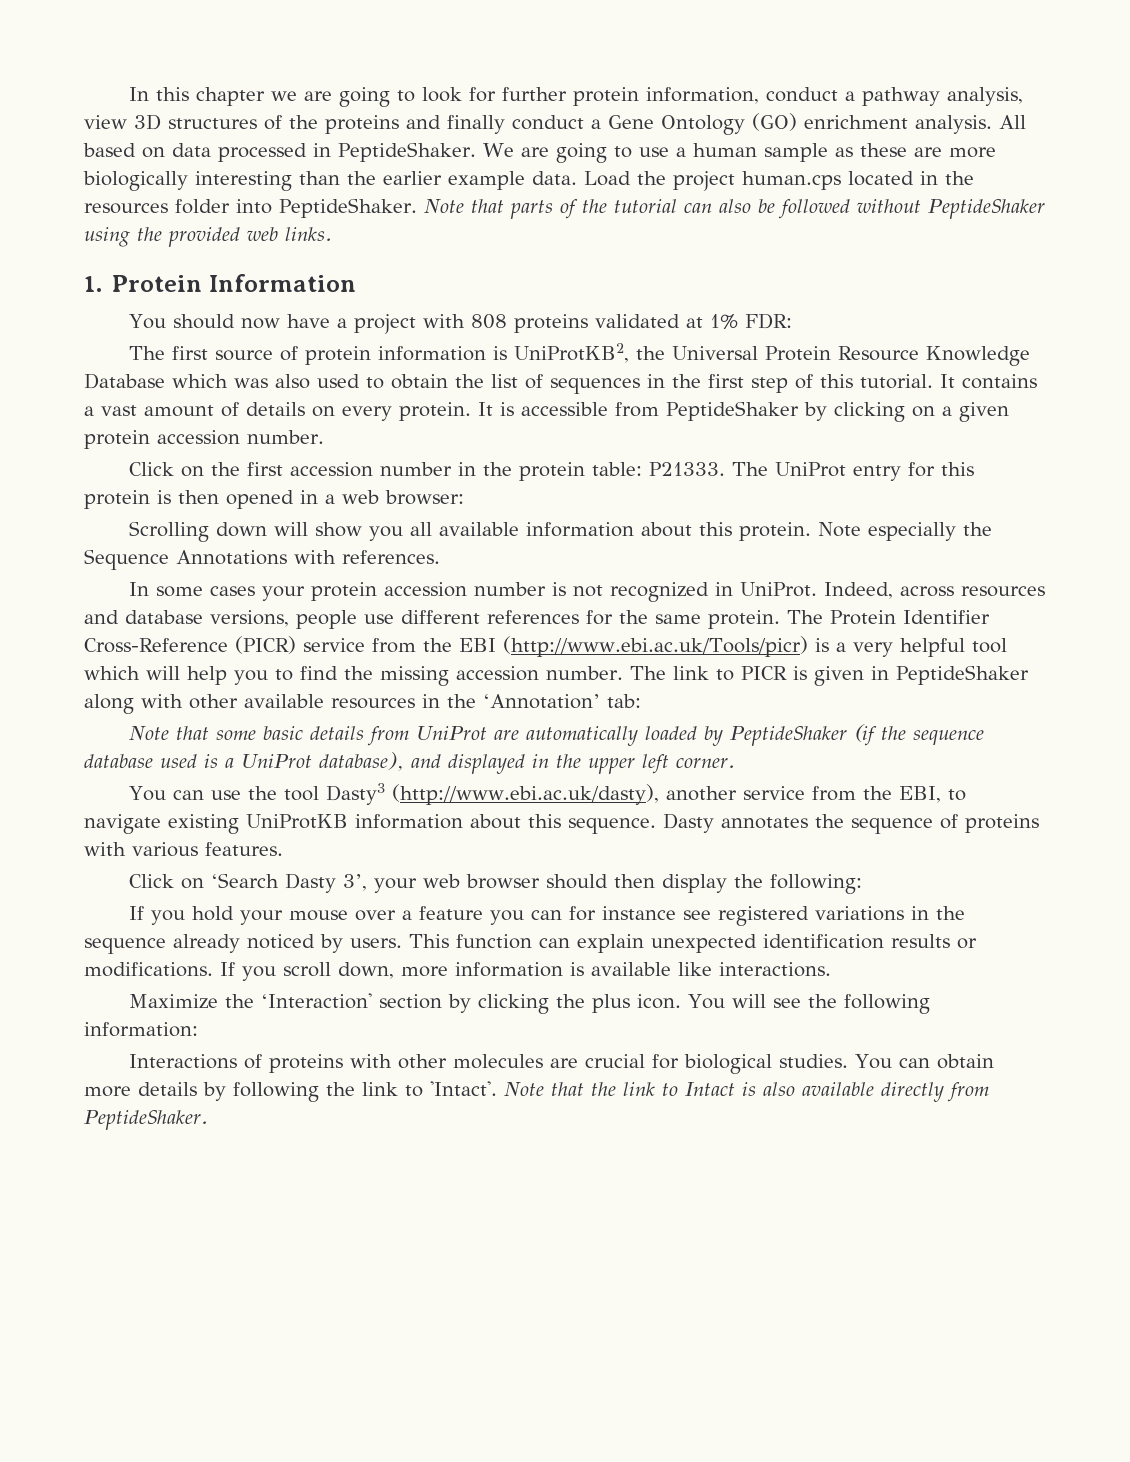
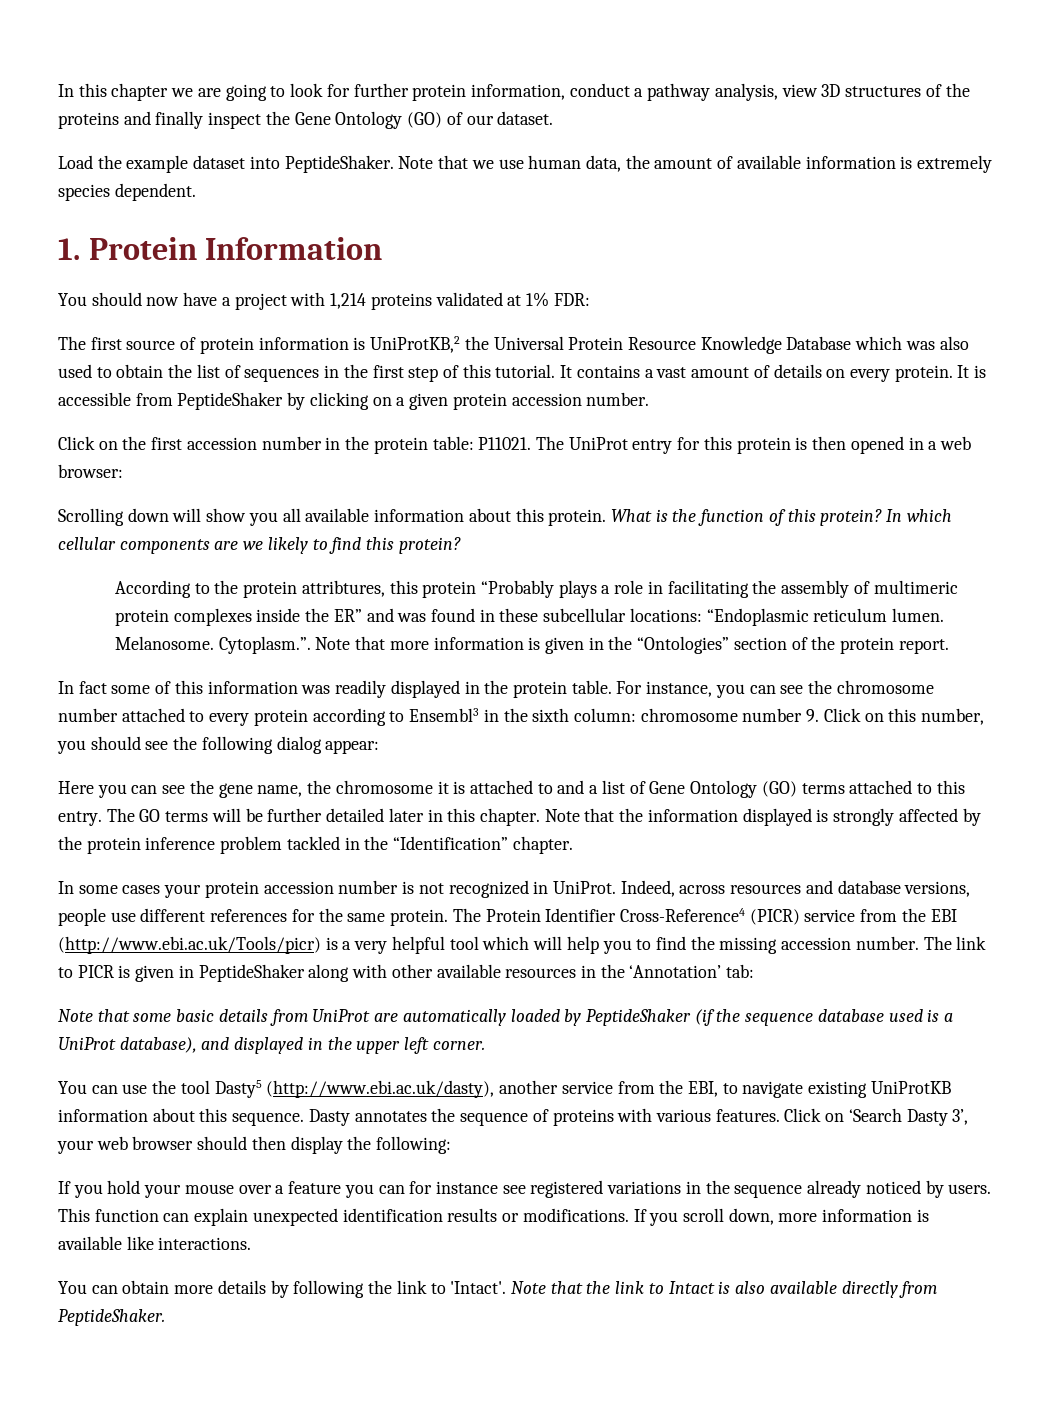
- In this chapter we are going to look for further protein information, conduct a pathway analysis, view 3D structures of the proteins and finally conduct a Gene Ontology (GO) enrichment analysis. All based on data processed in PeptideShaker. We are going to use a human sample as these are more biologically interesting than the earlier example data. Load the project human.cps located in the resources folder into PeptideShaker. Note that parts of the tutorial can also be followed without PeptideShaker using the provided web links.
+ In this chapter we are going to look for further protein information, conduct a pathway analysis, view 3D structures of the proteins and finally inspect the Gene Ontology (GO) of our dataset.
+ Load the example dataset into PeptideShaker. Note that we use human data, the amount of available information is extremely species dependent.
- You should now have a project with 808 proteins validated at 1% FDR:
+ You should now have a project with 1,214 proteins validated at 1% FDR:
- The first source of protein information is UniProtKB2, the Universal Protein Resource Knowledge Database which was also used to obtain the list of sequences in the first step of this tutorial.
+ The first source of protein information is UniProtKB,2 the Universal Protein Resource Knowledge Database which was also used to obtain the list of sequences in the first step of this tutorial.
- Click on the first accession number in the protein table: P21333.
+ Click on the first accession number in the protein table: P11021.
- Note especially the Sequence Annotations with references.
+ What is the function of this protein? In which cellular components are we likely to find this protein?
+ According to the protein attribtures, this protein “Probably plays a role in facilitating the assembly of multimeric protein complexes inside the ER” and was found in these subcellular locations: “Endoplasmic reticulum lumen. Melanosome. Cytoplasm.”. Note that more information is given in the “Ontologies” section of the protein report.
+ In fact some of this information was readily displayed in the protein table. For instance, you can see the chromosome number attached to every protein according to Ensembl3 in the sixth column: chromosome number 9. Click on this number, you should see the following dialog appear:
+ Here you can see the gene name, the chromosome it is attached to and a list of Gene Ontology (GO) terms attached to this entry. The GO terms will be further detailed later in this chapter. Note that the information displayed is strongly affected by the protein inference problem tackled in the “Identification” chapter.
- The Protein Identifier Cross-Reference (PICR) service from the EBI (http://www.ebi.ac.uk/Tools/picr) is a very helpful tool which will help you to find the missing accession number.
+ The Protein Identifier Cross-Reference4 (PICR) service from the EBI (http://www.ebi.ac.uk/Tools/picr) is a very helpful tool which will help you to find the missing accession number.
- You can use the tool Dasty3 (http://www.ebi.ac.uk/dasty), another service from the EBI, to navigate existing UniProtKB information about this sequence.
+ You can use the tool Dasty5 (http://www.ebi.ac.uk/dasty), another service from the EBI, to navigate existing UniProtKB information about this sequence.
- Dasty annotates the sequence of proteins with various features.
- Click on ‘Search Dasty 3’, your web browser should then display the following:
+ Dasty annotates the sequence of proteins with various features. Click on ‘Search Dasty 3’, your web browser should then display the following:
- Maximize the ‘Interaction' section by clicking the plus icon. You will see the following information:
- Interactions of proteins with other molecules are crucial for biological studies.

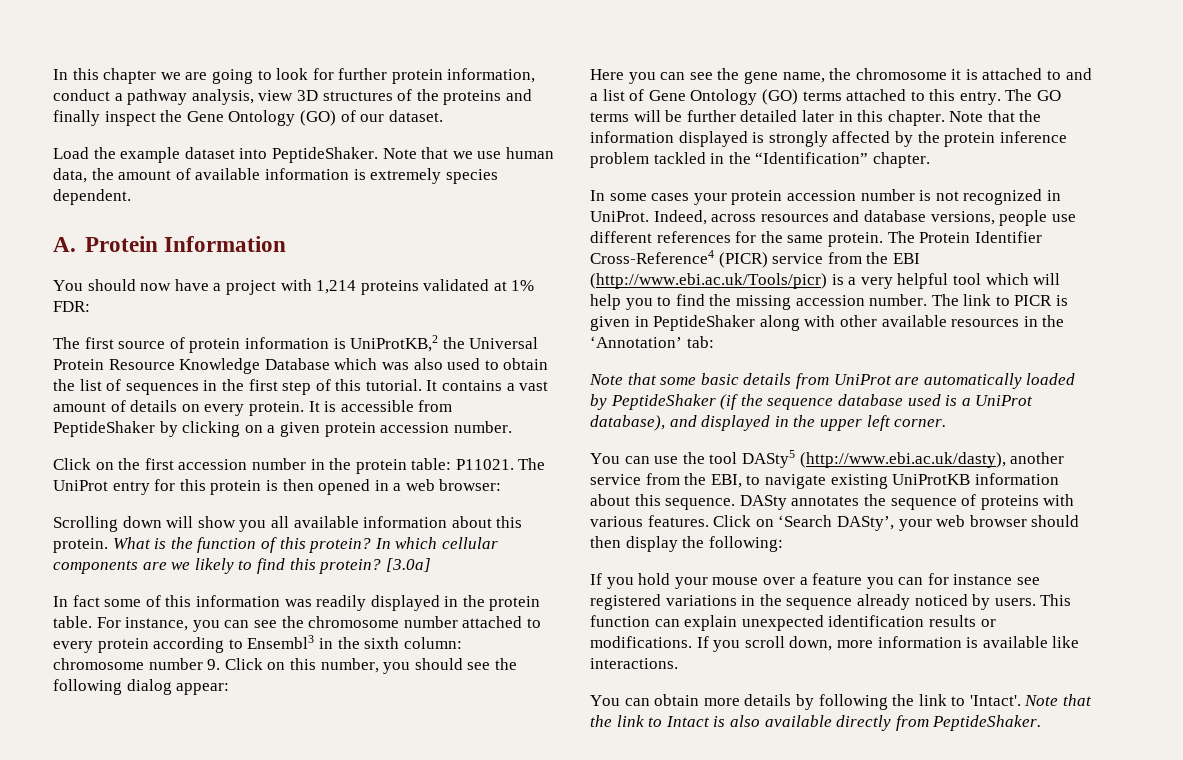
- 1. Protein Information
+ A. Protein Information
- In which cellular components are we likely to find this protein?
- According to the protein attribtures, this protein “Probably plays a role in facilitating the assembly of multimeric protein complexes inside the ER” and was found in these subcellular locations: “Endoplasmic reticulum lumen. Melanosome. Cytoplasm.”. Note that more information is given in the “Ontologies” section of the protein report.
+ In which cellular components are we likely to find this protein? [3.0a]
- You can use the tool Dasty5 (http://www.ebi.ac.uk/dasty), another service from the EBI, to navigate existing UniProtKB information about this sequence.
+ You can use the tool DASty5 (http://www.ebi.ac.uk/dasty), another service from the EBI, to navigate existing UniProtKB information about this sequence.
- Dasty annotates the sequence of proteins with various features.
+ DASty annotates the sequence of proteins with various features.
- Click on ‘Search Dasty 3’, your web browser should then display the following:
+ Click on ‘Search DASty’, your web browser should then display the following:

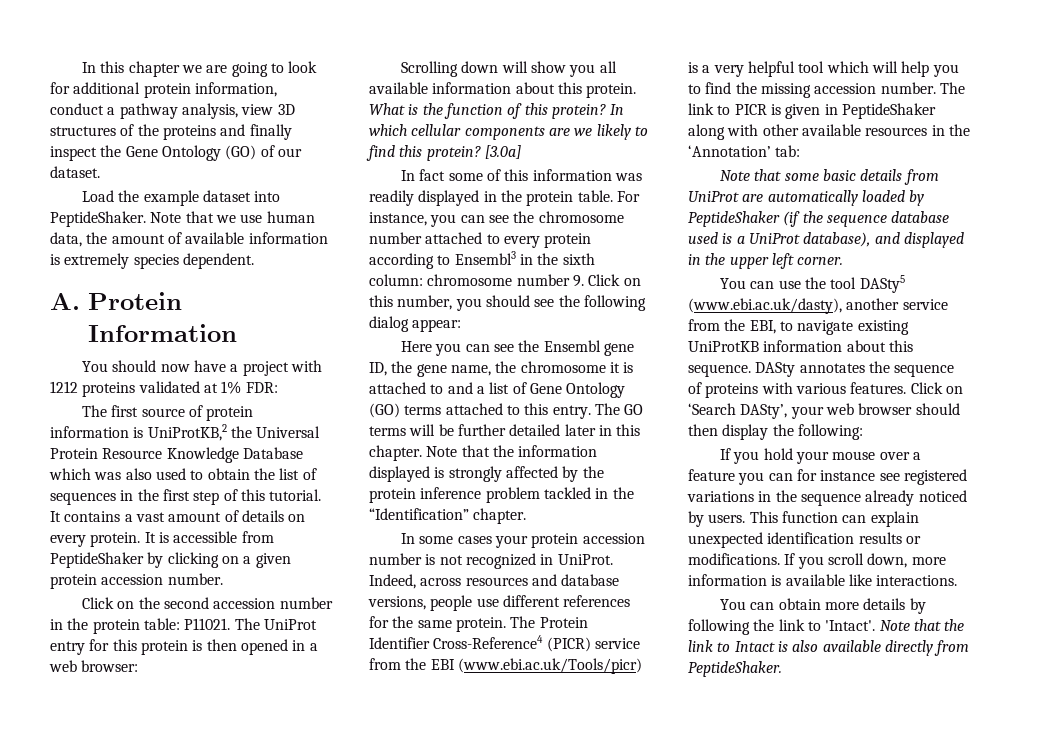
- In this chapter we are going to look for further protein information, conduct a pathway analysis, view 3D structures of the proteins and finally inspect the Gene Ontology (GO) of our dataset.
+ In this chapter we are going to look for additional protein information, conduct a pathway analysis, view 3D structures of the proteins and finally inspect the Gene Ontology (GO) of our dataset.
- You should now have a project with 1,214 proteins validated at 1% FDR:
+ You should now have a project with 1212 proteins validated at 1% FDR:
- Click on the first accession number in the protein table: P11021.
+ Click on the second accession number in the protein table: P11021.
- Here you can see the gene name, the chromosome it is attached to and a list of Gene Ontology (GO) terms attached to this entry.
+ Here you can see the Ensembl gene ID, the gene name, the chromosome it is attached to and a list of Gene Ontology (GO) terms attached to this entry.
- The Protein Identifier Cross-Reference4 (PICR) service from the EBI (http://www.ebi.ac.uk/Tools/picr) is a very helpful tool which will help you to find the missing accession number.
+ The Protein Identifier Cross-Reference4 (PICR) service from the EBI (www.ebi.ac.uk/Tools/picr) is a very helpful tool which will help you to find the missing accession number.
- You can use the tool DASty5 (http://www.ebi.ac.uk/dasty), another service from the EBI, to navigate existing UniProtKB information about this sequence.
+ You can use the tool DASty5 (www.ebi.ac.uk/dasty), another service from the EBI, to navigate existing UniProtKB information about this sequence.

